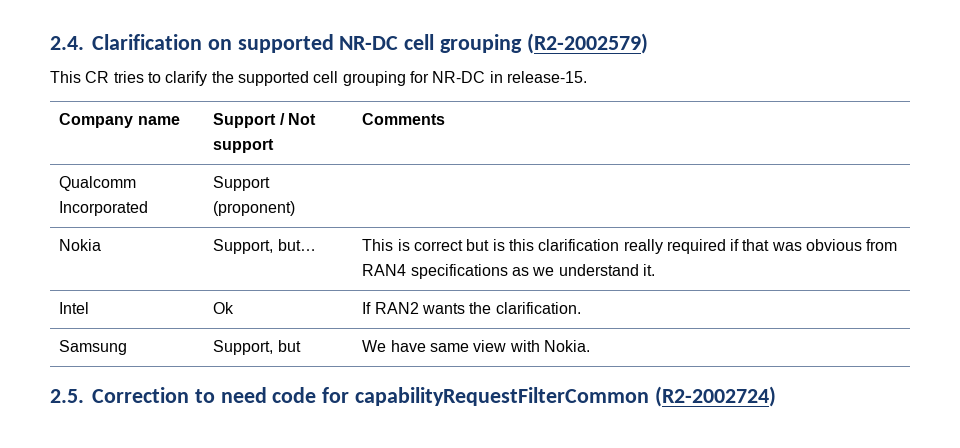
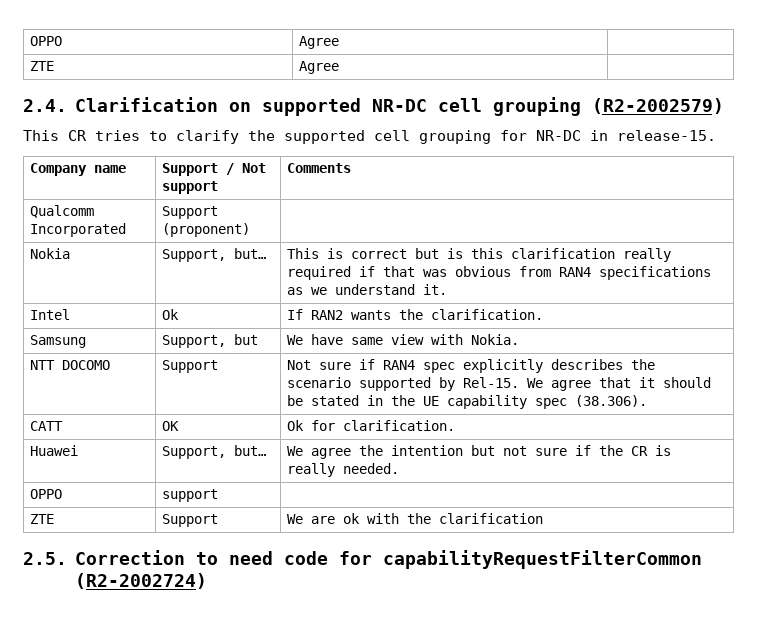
+ OPPO | Agree |
+ ZTE | Agree |
+ NTT DOCOMO | Support | Not sure if RAN4 spec explicitly describes the scenario supported by Rel-15. We agree that it should be stated in the UE capability spec (38.306).
+ CATT | OK | Ok for clarification.
+ Huawei | Support, but… | We agree the intention but not sure if the CR is really needed.
+ OPPO | support |
+ ZTE | Support | We are ok with the clarification

